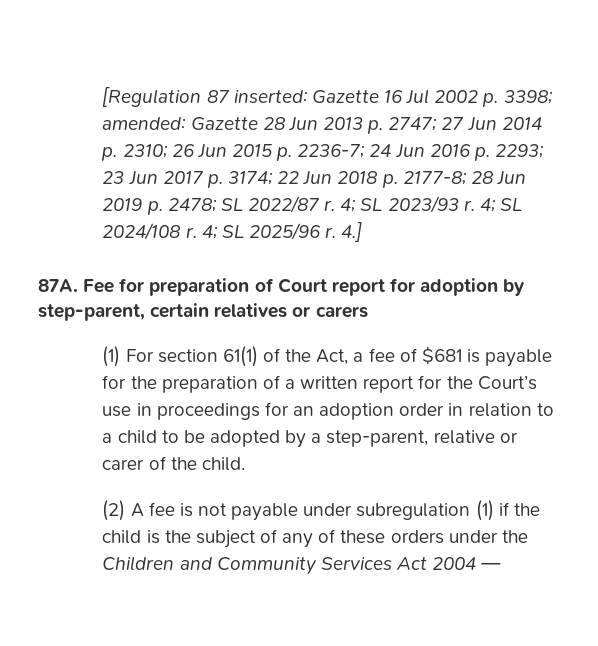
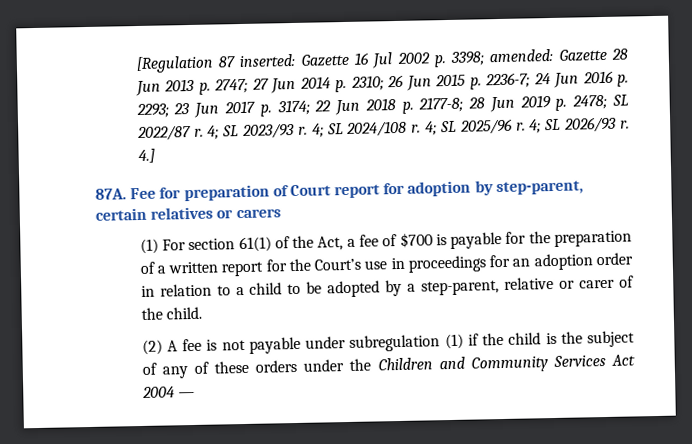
+ 4; SL 2026/93 r.
- (1) For section 61(1) of the Act, a fee of $681 is payable for the preparation of a written report for the Court’s use in proceedings for an adoption order in relation to a child to be adopted by a step-parent, relative or carer of the child.
+ (1) For section 61(1) of the Act, a fee of $700 is payable for the preparation of a written report for the Court’s use in proceedings for an adoption order in relation to a child to be adopted by a step-parent, relative or carer of the child.

